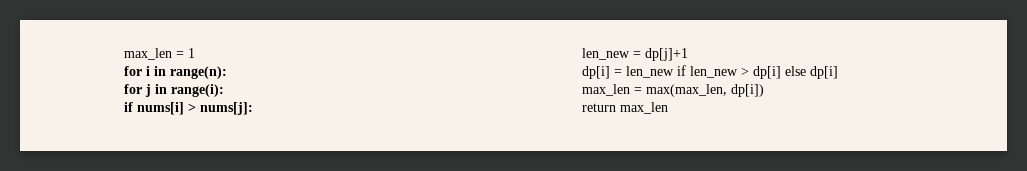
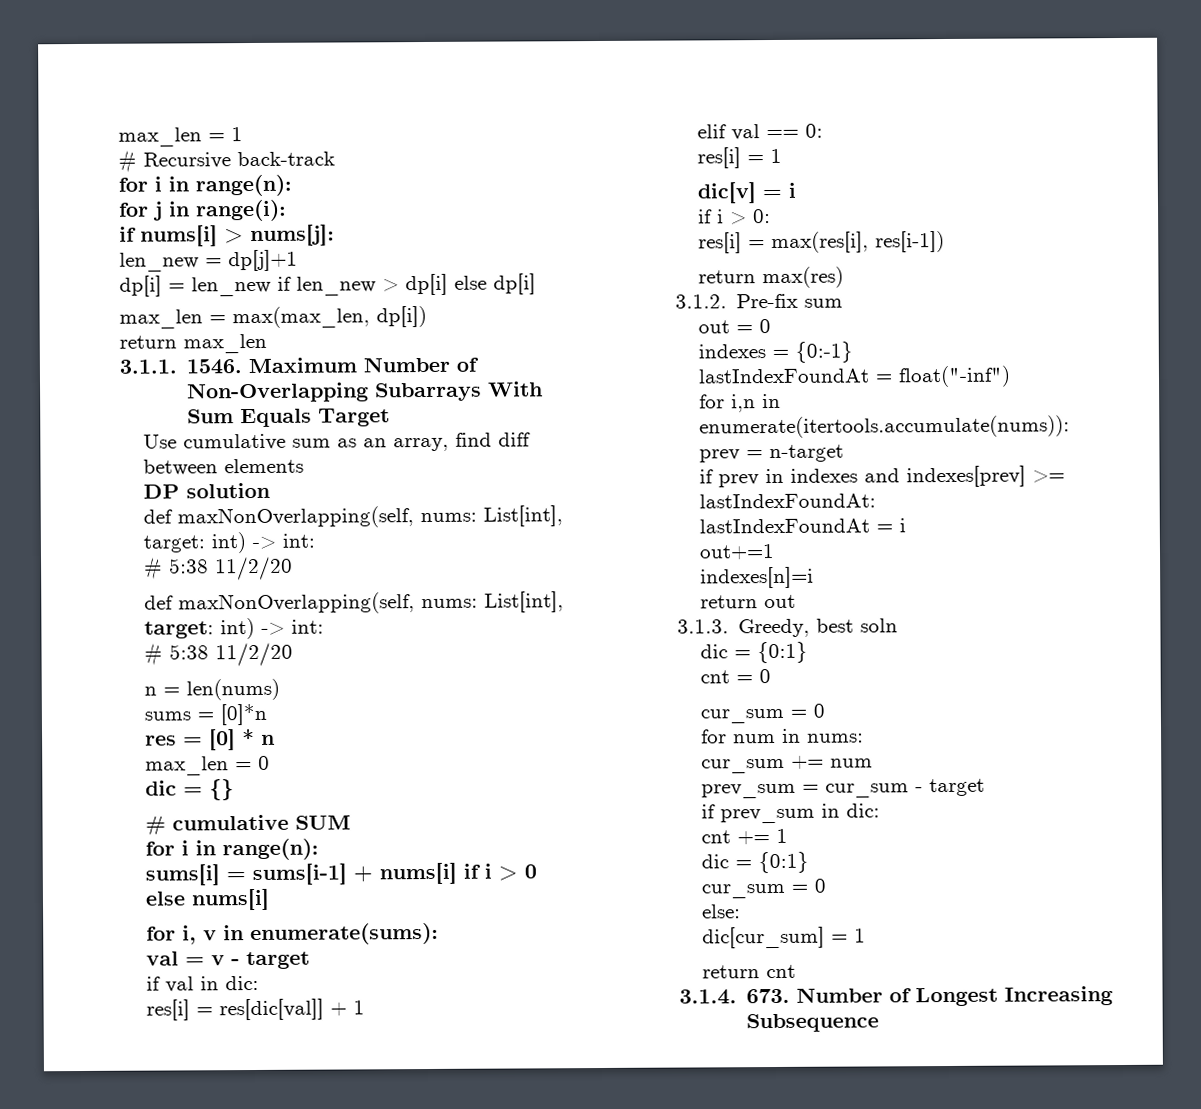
+ # Recursive back-track
+ 3.1.1. 1546. Maximum Number of Non-Overlapping Subarrays With Sum Equals Target
+ Use cumulative sum as an array, find diff between elements
+ DP solution
+ def maxNonOverlapping(self, nums: List[int], target: int) -> int:
+ # 5:38 11/2/20
+ def maxNonOverlapping(self, nums: List[int], target: int) -> int:
+ # 5:38 11/2/20
+ n = len(nums)
+ sums = [0]*n
+ res = [0] * n
+ max_len = 0
+ dic = {}
+ # cumulative SUM
+ for i in range(n):
+ sums[i] = sums[i-1] + nums[i] if i > 0 else nums[i]
+ for i, v in enumerate(sums):
+ val = v - target
+ if val in dic:
+ res[i] = res[dic[val]] + 1
+ elif val == 0:
+ res[i] = 1
+ dic[v] = i
+ if i > 0:
+ res[i] = max(res[i], res[i-1])
+ return max(res)
+ 3.1.2. Pre-fix sum
+ out = 0
+ indexes = {0:-1}
+ lastIndexFoundAt = float("-inf")
+ for i,n in enumerate(itertools.accumulate(nums)):
+ prev = n-target
+ if prev in indexes and indexes[prev] >= lastIndexFoundAt:
+ lastIndexFoundAt = i
+ out+=1
+ indexes[n]=i
+ return out
+ 3.1.3. Greedy, best soln
+ dic = {0:1}
+ cnt = 0
+ cur_sum = 0
+ for num in nums:
+ cur_sum += num
+ prev_sum = cur_sum - target
+ if prev_sum in dic:
+ cnt += 1
+ dic = {0:1}
+ cur_sum = 0
+ else:
+ dic[cur_sum] = 1
+ return cnt
+ 3.1.4. 673. Number of Longest Increasing Subsequence

